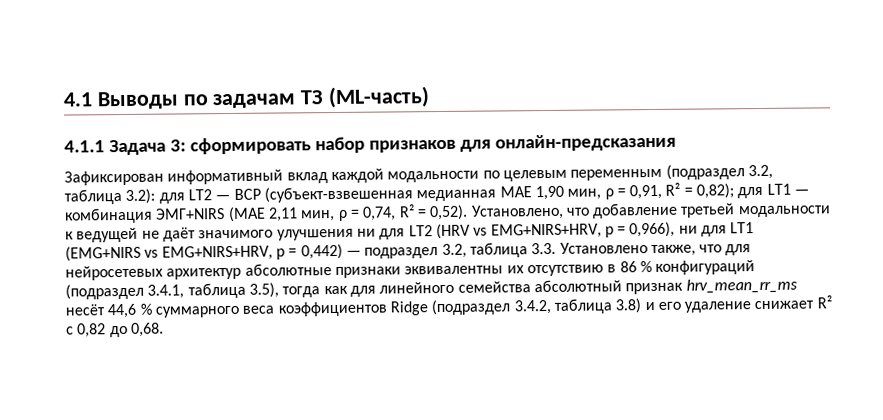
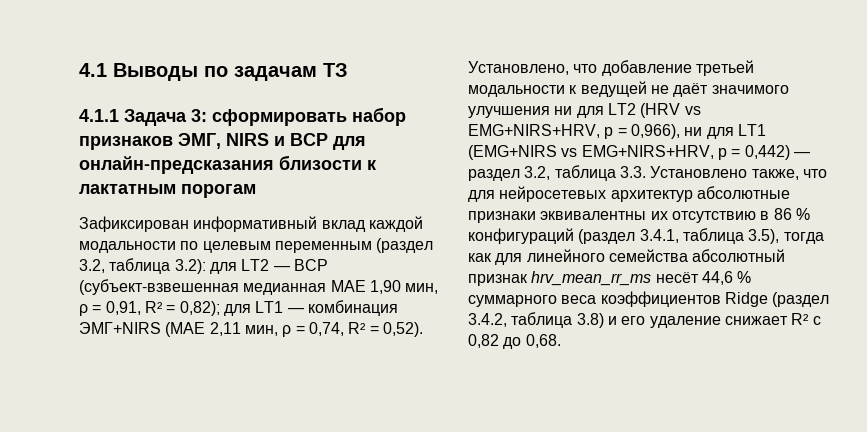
- 4.1 Выводы по задачам ТЗ (ML-часть)
+ 4.1 Выводы по задачам ТЗ
- 4.1.1 Задача 3: сформировать набор признаков для онлайн-предсказания
+ 4.1.1 Задача 3: сформировать набор признаков ЭМГ, NIRS и ВСР для онлайн-предсказания близости к лактатным порогам
- Зафиксирован информативный вклад каждой модальности по целевым переменным (подраздел 3.2, таблица 3.2): для LT2 — ВСР (субъект-взвешенная медианная MAE 1,90 мин, ρ = 0,91, R² = 0,82); для LT1 — комбинация ЭМГ+NIRS (MAE 2,11 мин, ρ = 0,74, R² = 0,52).
+ Зафиксирован информативный вклад каждой модальности по целевым переменным (раздел 3.2, таблица 3.2): для LT2 — ВСР (субъект-взвешенная медианная MAE 1,90 мин, ρ = 0,91, R² = 0,82); для LT1 — комбинация ЭМГ+NIRS (MAE 2,11 мин, ρ = 0,74, R² = 0,52).
- Установлено, что добавление третьей модальности к ведущей не даёт значимого улучшения ни для LT2 (HRV vs EMG+NIRS+HRV, p = 0,966), ни для LT1 (EMG+NIRS vs EMG+NIRS+HRV, p = 0,442) — подраздел 3.2, таблица 3.3. Установлено также, что для нейросетевых архитектур абсолютные признаки эквивалентны их отсутствию в 86 % конфигураций (подраздел 3.4.1, таблица 3.5), тогда как для линейного семейства абсолютный признак hrv_mean_rr_ms несёт 44,6 % суммарного веса коэффициентов Ridge (подраздел 3.4.2, таблица 3.8) и его удаление снижает R² с 0,82 до 0,68.
+ Установлено, что добавление третьей модальности к ведущей не даёт значимого улучшения ни для LT2 (HRV vs EMG+NIRS+HRV, p = 0,966), ни для LT1 (EMG+NIRS vs EMG+NIRS+HRV, p = 0,442) — раздел 3.2, таблица 3.3. Установлено также, что для нейросетевых архитектур абсолютные признаки эквивалентны их отсутствию в 86 % конфигураций (раздел 3.4.1, таблица 3.5), тогда как для линейного семейства абсолютный признак hrv_mean_rr_ms несёт 44,6 % суммарного веса коэффициентов Ridge (раздел 3.4.2, таблица 3.8) и его удаление снижает R² с 0,82 до 0,68.

